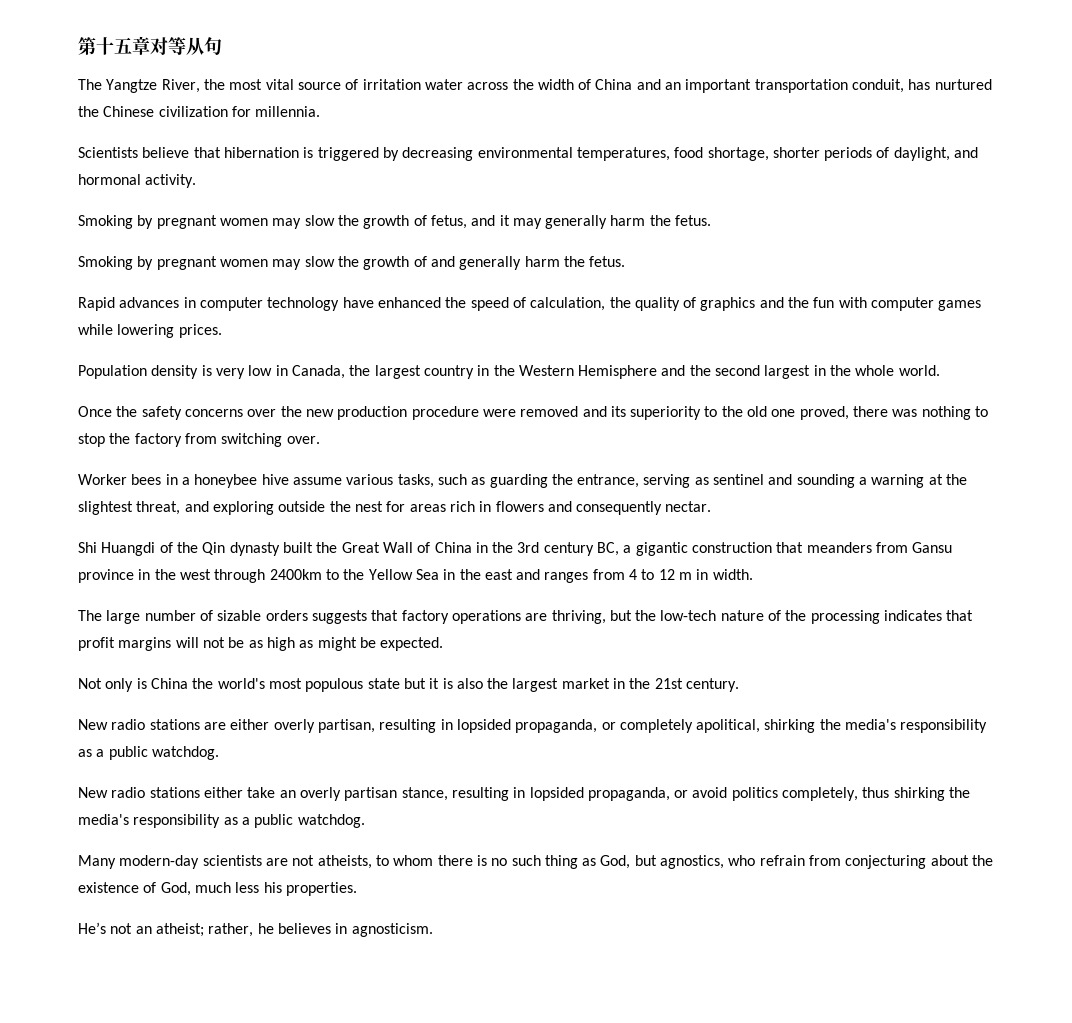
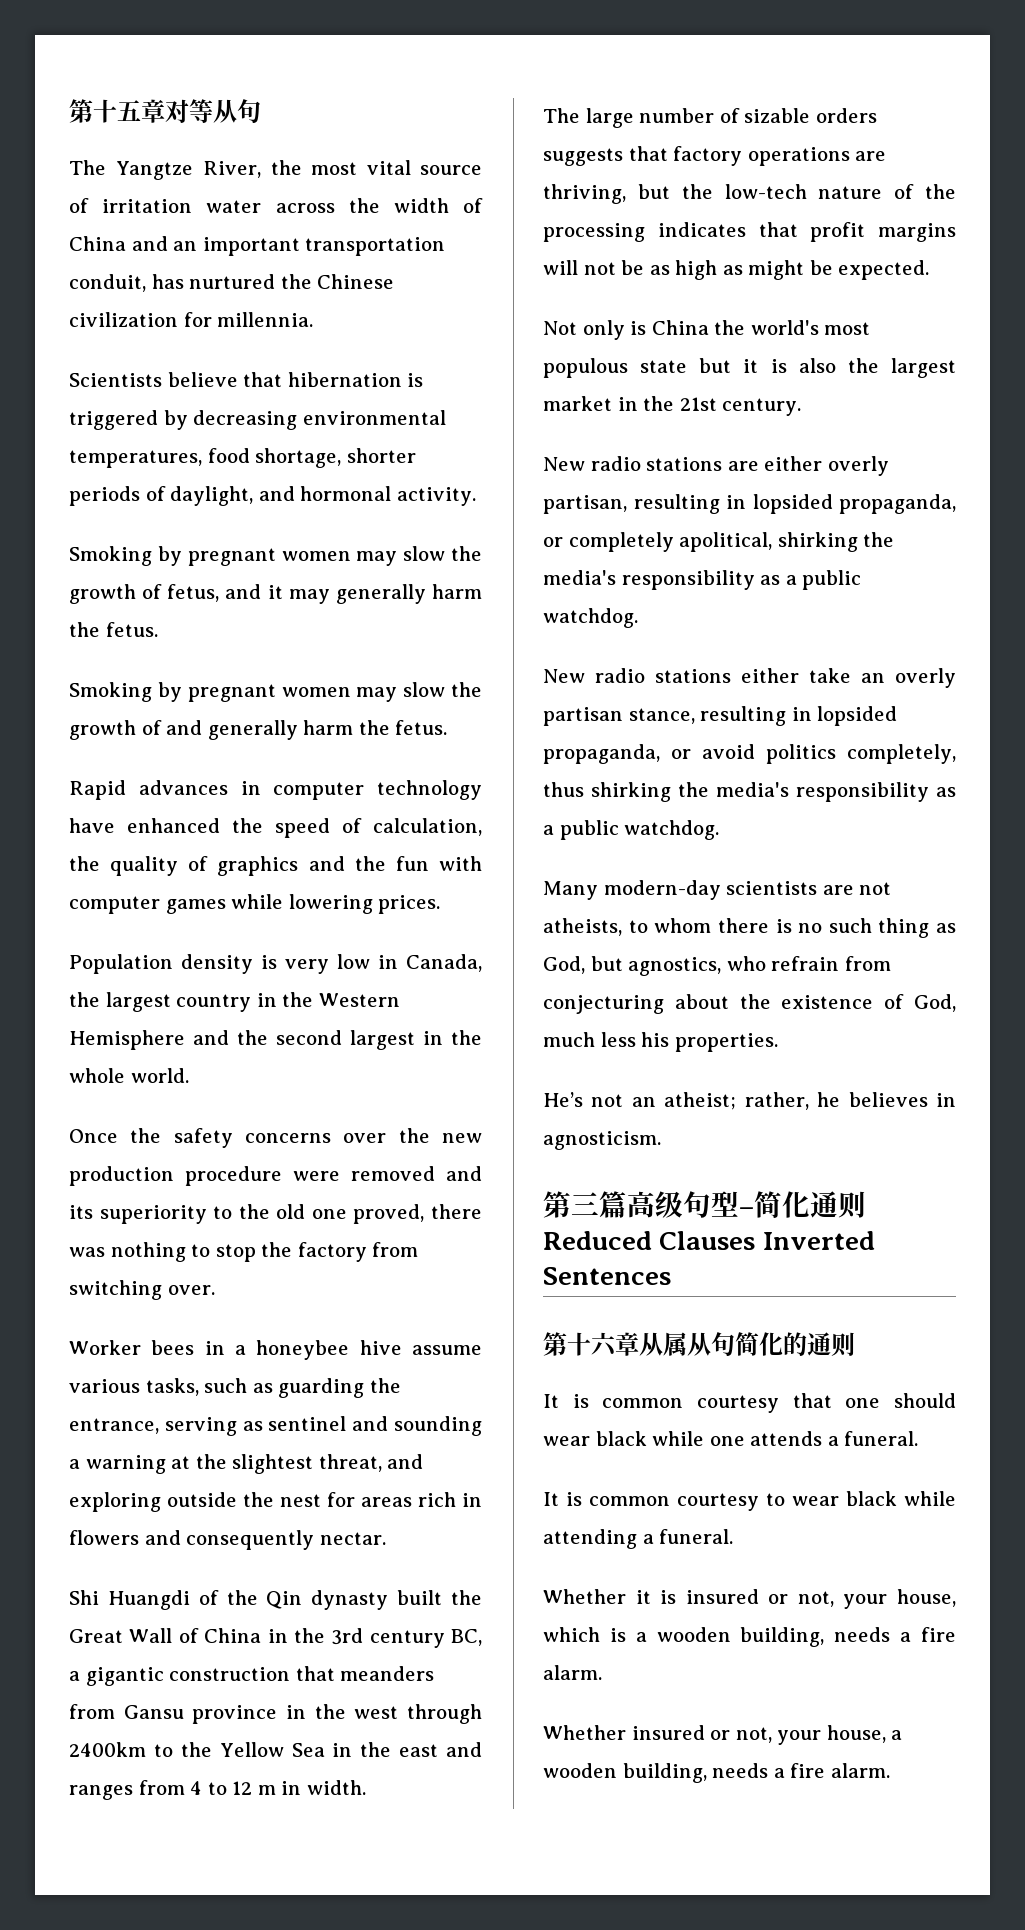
+ 第三篇高级句型–简化通则Reduced Clauses Inverted Sentences
+ 第十六章从属从句简化的通则
+ It is common courtesy that one should wear black while one attends a funeral.
+ It is common courtesy to wear black while attending a funeral.
+ Whether it is insured or not, your house, which is a wooden building, needs a fire alarm.
+ Whether insured or not, your house, a wooden building, needs a fire alarm.

